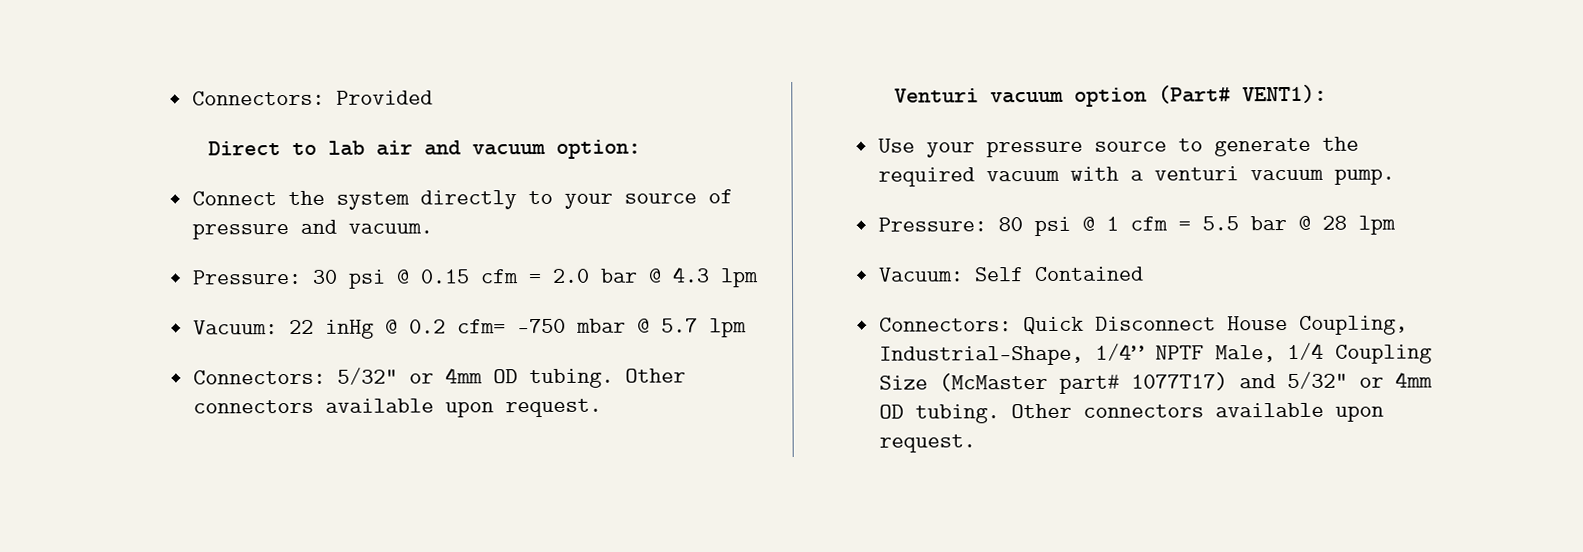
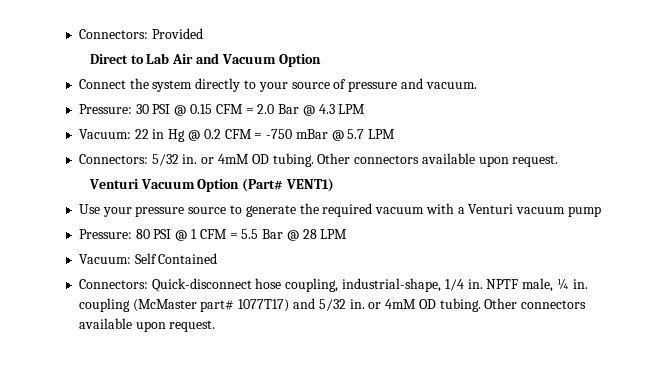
- Direct to lab air and vacuum option:
+ Direct to Lab Air and Vacuum Option
- Pressure: 30 psi @ 0.15 cfm = 2.0 bar @ 4.3 lpm
+ Pressure: 30 PSI @ 0.15 CFM = 2.0 Bar @ 4.3 LPM
- Vacuum: 22 inHg @ 0.2 cfm= -750 mbar @ 5.7 lpm
- Connectors: 5/32" or 4mm OD tubing.
+ Vacuum: 22 in Hg @ 0.2 CFM = -750 mBar @ 5.7 LPM
+ Connectors: 5/32 in. or 4mM OD tubing.
- Venturi vacuum option (Part# VENT1):
+ Venturi Vacuum Option (Part# VENT1)
- Use your pressure source to generate the required vacuum with a venturi vacuum pump.
+ Use your pressure source to generate the required vacuum with a Venturi vacuum pump
- Pressure: 80 psi @ 1 cfm = 5.5 bar @ 28 lpm
+ Pressure: 80 PSI @ 1 CFM = 5.5 Bar @ 28 LPM
- Connectors: Quick Disconnect House Coupling, Industrial-Shape, 1/4” NPTF Male, 1/4 Coupling Size (McMaster part# 1077T17) and 5/32" or 4mm OD tubing.
+ Connectors: Quick-disconnect hose coupling, industrial-shape, 1/4 in. NPTF male, ¼ in. coupling (McMaster part# 1077T17) and 5/32 in. or 4mM OD tubing.

